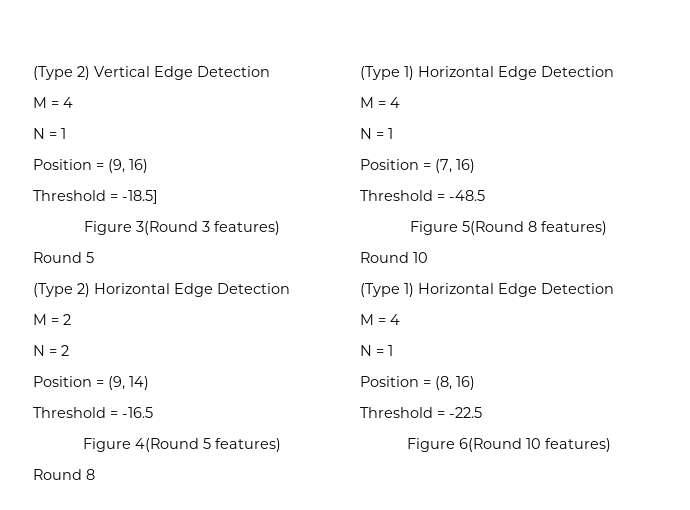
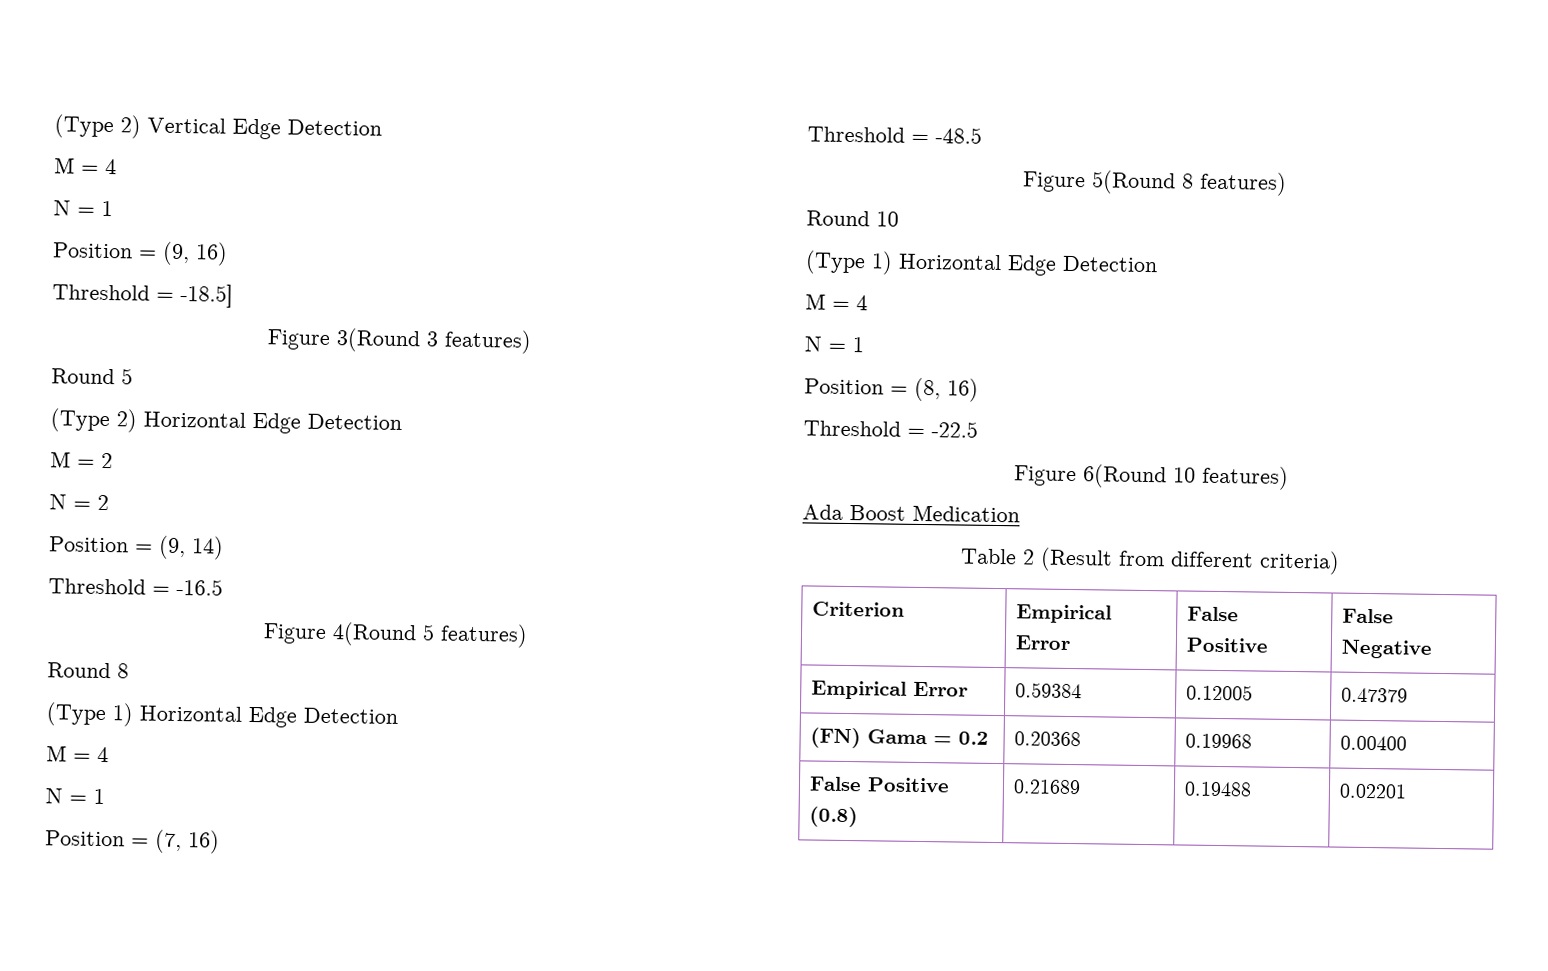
+ Ada Boost Medication
+ Table 2 (Result from different criteria)
+ Criterion | Empirical Error | False Positive | False Negative
+ Empirical Error | 0.59384 | 0.12005 | 0.47379
+ (FN) Gama = 0.2 | 0.20368 | 0.19968 | 0.00400
+ False Positive (0.8) | 0.21689 | 0.19488 | 0.02201

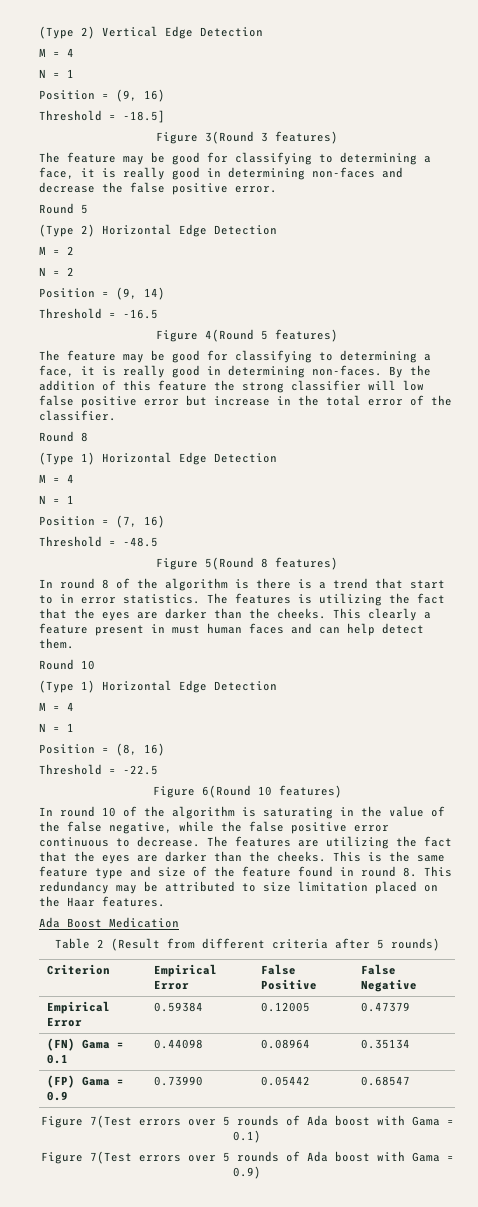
+ The feature may be good for classifying to determining a face, it is really good in determining non-faces and decrease the false positive error.
+ The feature may be good for classifying to determining a face, it is really good in determining non-faces. By the addition of this feature the strong classifier will low false positive error but increase in the total error of the classifier.
+ In round 8 of the algorithm is there is a trend that start to in error statistics. The features is utilizing the fact that the eyes are darker than the cheeks. This clearly a feature present in must human faces and can help detect them.
+ In round 10 of the algorithm is saturating in the value of the false negative, while the false positive error continuous to decrease. The features are utilizing the fact that the eyes are darker than the cheeks. This is the same feature type and size of the feature found in round 8. This redundancy may be attributed to size limitation placed on the Haar features.
- Table 2 (Result from different criteria)
+ Table 2 (Result from different criteria after 5 rounds)
- (FN) Gama = 0.2 | 0.20368 | 0.19968 | 0.00400
- False Positive (0.8) | 0.21689 | 0.19488 | 0.02201
+ (FN) Gama = 0.1 | 0.44098 | 0.08964 | 0.35134
+ (FP) Gama = 0.9 | 0.73990 | 0.05442 | 0.68547
+ Figure 7(Test errors over 5 rounds of Ada boost with Gama = 0.1)
+ Figure 7(Test errors over 5 rounds of Ada boost with Gama = 0.9)

